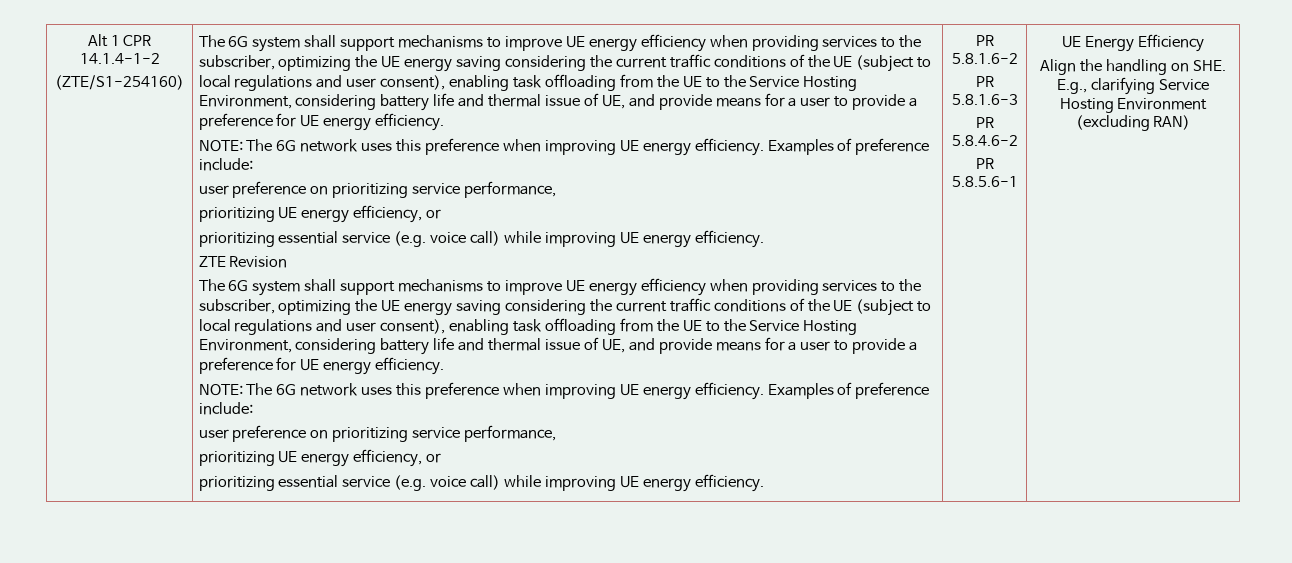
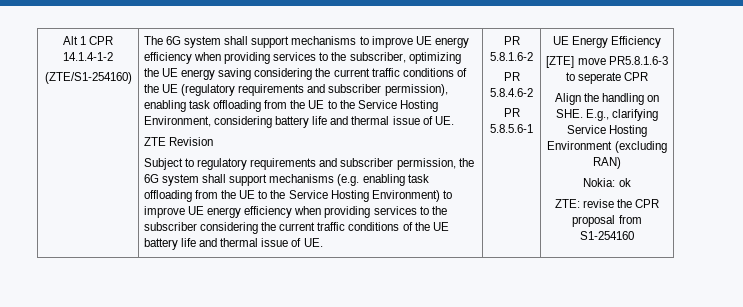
- (ZTE/S1-254160) | The 6G system shall support mechanisms to improve UE energy efficiency when providing services to the subscriber, optimizing the UE energy saving considering the current traffic conditions of the UE (subject to local regulations and user consent), enabling task offloading from the UE to the Service Hosting Environment, considering battery life and thermal issue of UE, and provide means for a user to provide a preference for UE energy efficiency.
- NOTE: The 6G network uses this preference when improving UE energy efficiency. Examples of preference include:
- user preference on prioritizing service performance,
- prioritizing UE energy efficiency, or
- prioritizing essential service (e.g. voice call) while improving UE energy efficiency.
+ (ZTE/S1-254160) | The 6G system shall support mechanisms to improve UE energy efficiency when providing services to the subscriber, optimizing the UE energy saving considering the current traffic conditions of the UE (regulatory requirements and subscriber permission), enabling task offloading from the UE to the Service Hosting Environment, considering battery life and thermal issue of UE.
  ZTE Revision
- The 6G system shall support mechanisms to improve UE energy efficiency when providing services to the subscriber, optimizing the UE energy saving considering the current traffic conditions of the UE (subject to local regulations and user consent), enabling task offloading from the UE to the Service Hosting Environment, considering battery life and thermal issue of UE, and provide means for a user to provide a preference for UE energy efficiency.
- NOTE: The 6G network uses this preference when improving UE energy efficiency. Examples of preference include:
- user preference on prioritizing service performance,
- prioritizing UE energy efficiency, or
- prioritizing essential service (e.g. voice call) while improving UE energy efficiency.
+ Subject to regulatory requirements and subscriber permission, the 6G system shall support mechanisms (e.g. enabling task offloading from the UE to the Service Hosting Environment) to improve UE energy efficiency when providing services to the subscriber considering the current traffic conditions of the UE battery life and thermal issue of UE.
- PR 5.8.1.6-3
+ [ZTE] move PR5.8.1.6-3 to seperate CPR
+ Nokia: ok
+ ZTE: revise the CPR proposal from S1-254160

